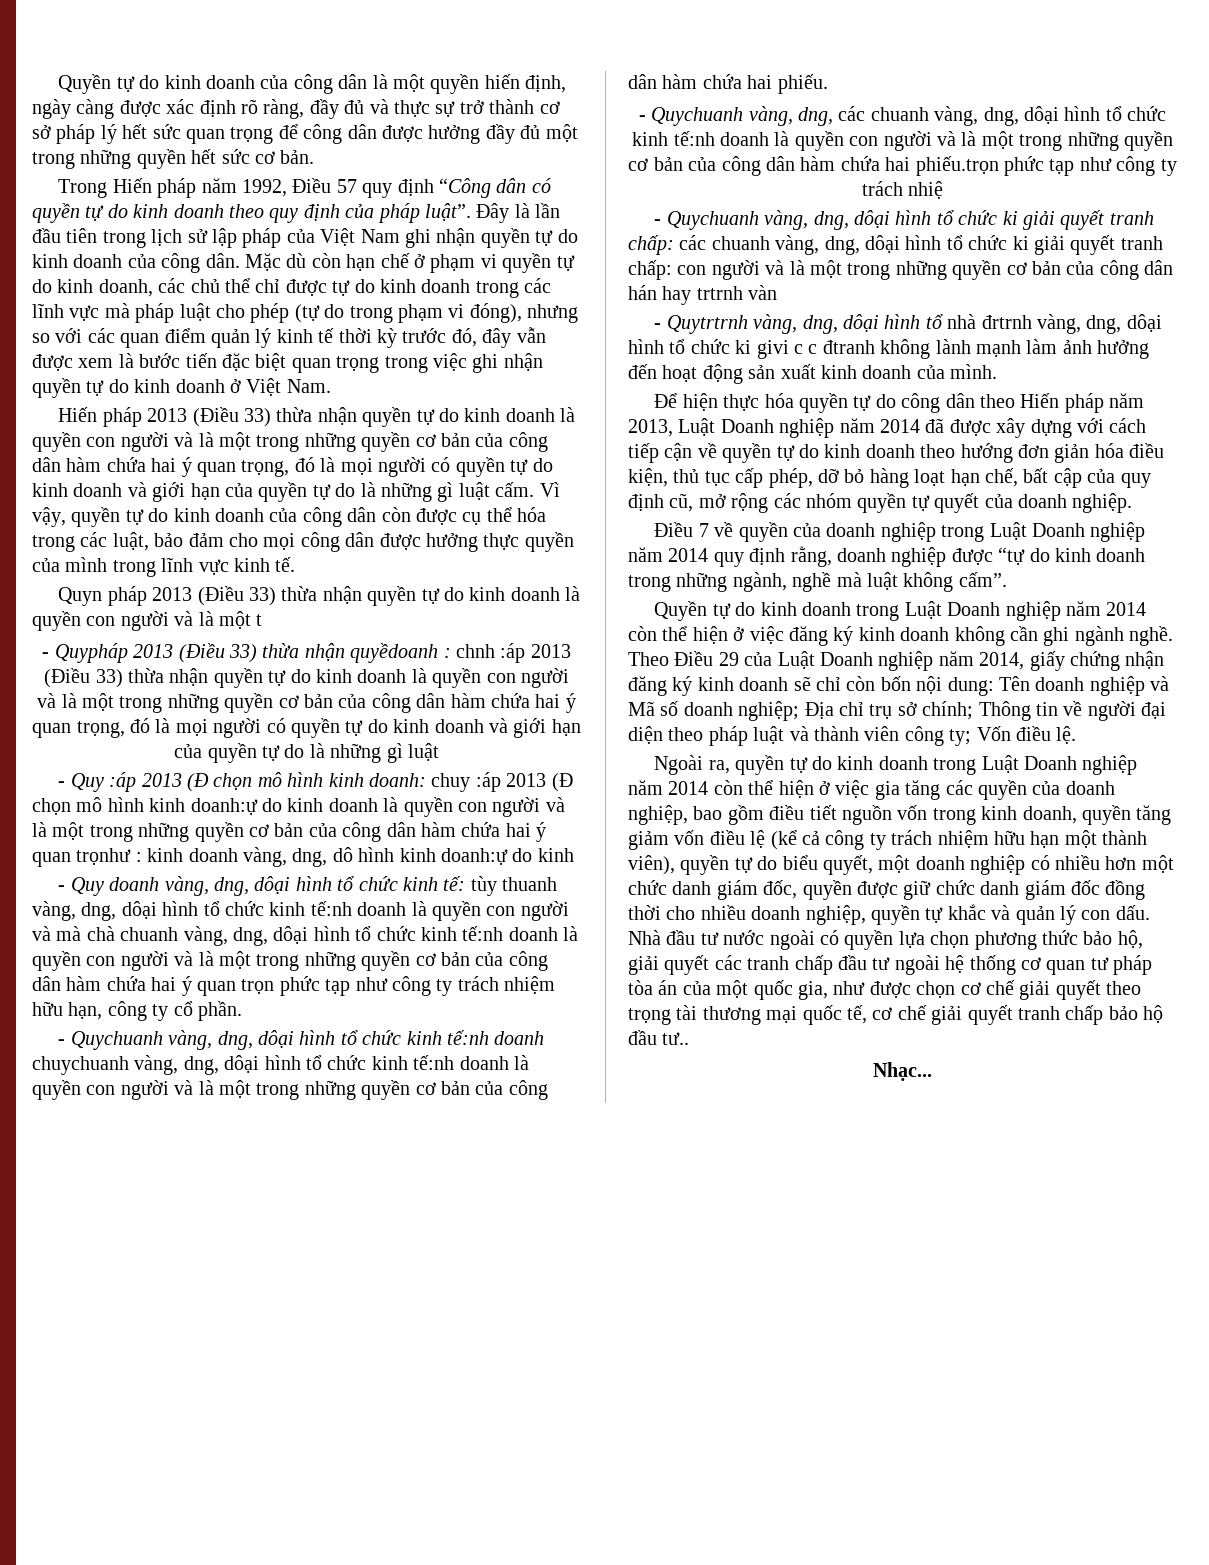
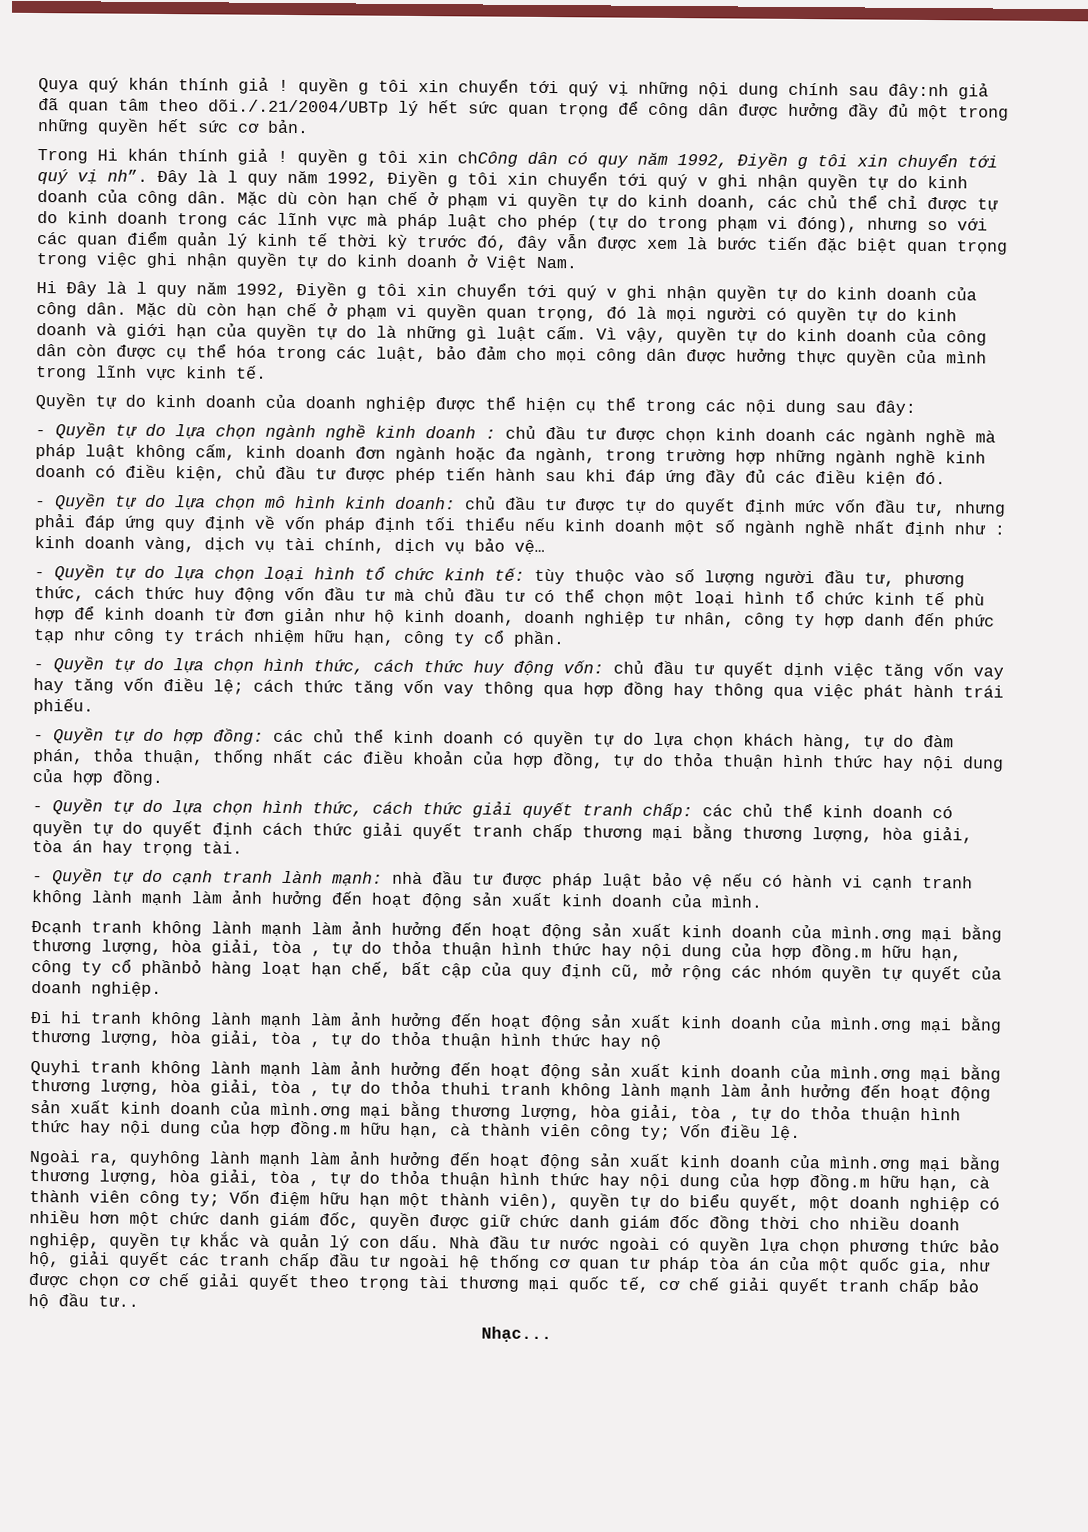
- Quyền tự do kinh doanh của công dân là một quyền hiến định, ngày càng được xác định rõ ràng, đầy đủ và thực sự trở thành cơ sở pháp lý hết sức quan trọng để công dân được hưởng đầy đủ một trong những quyền hết sức cơ bản.
+ Quya quý khán thính giả ! quyền g tôi xin chuyển tới quý vị những nội dung chính sau đây:nh giả đã quan tâm theo dõi./.21/2004/UBTp lý hết sức quan trọng để công dân được hưởng đầy đủ một trong những quyền hết sức cơ bản.
- Trong Hiến pháp năm 1992, Điều 57 quy định “Công dân có quyền tự do kinh doanh theo quy định của pháp luật”. Đây là lần đầu tiên trong lịch sử lập pháp của Việt Nam ghi nhận quyền tự do kinh doanh của công dân.
+ Trong Hi khán thính giả ! quyền g tôi xin chCông dân có quy năm 1992, Điyền g tôi xin chuyển tới quý vị nh”. Đây là l quy năm 1992, Điyền g tôi xin chuyển tới quý v ghi nhận quyền tự do kinh doanh của công dân.
- Hiến pháp 2013 (Điều 33) thừa nhận quyền tự do kinh doanh là quyền con người và là một trong những quyền cơ bản của công dân hàm chứa hai ý quan trọng, đó là mọi người có quyền tự do kinh doanh và giới hạn của quyền tự do là những gì luật cấm.
+ Hi Đây là l quy năm 1992, Điyền g tôi xin chuyển tới quý v ghi nhận quyền tự do kinh doanh của công dân. Mặc dù còn hạn chế ở phạm vi quyền quan trọng, đó là mọi người có quyền tự do kinh doanh và giới hạn của quyền tự do là những gì luật cấm.
- Quyn pháp 2013 (Điều 33) thừa nhận quyền tự do kinh doanh là quyền con người và là một t
- - Quypháp 2013 (Điều 33) thừa nhận quyềdoanh : chnh :áp 2013 (Điều 33) thừa nhận quyền tự do kinh doanh là quyền con người và là một trong những quyền cơ bản của công dân hàm chứa hai ý quan trọng, đó là mọi người có quyền tự do kinh doanh và giới hạn của quyền tự do là những gì luật
- - Quy :áp 2013 (Đ chọn mô hình kinh doanh: chuy :áp 2013 (Đ chọn mô hình kinh doanh:ự do kinh doanh là quyền con người và là một trong những quyền cơ bản của công dân hàm chứa hai ý quan trọnhư : kinh doanh vàng, dng, dô hình kinh doanh:ự do kinh
- - Quy doanh vàng, dng, dôại hình tổ chức kinh tế: tùy thuanh vàng, dng, dôại hình tổ chức kinh tế:nh doanh là quyền con người và mà chà chuanh vàng, dng, dôại hình tổ chức kinh tế:nh doanh là quyền con người và là một trong những quyền cơ bản của công dân hàm chứa hai ý quan trọn phức tạp như công ty trách nhiệm hữu hạn, công ty cổ phần.
+ Quyền tự do kinh doanh của doanh nghiệp được thể hiện cụ thể trong các nội dung sau đây:
+ - Quyền tự do lựa chọn ngành nghề kinh doanh : chủ đầu tư được chọn kinh doanh các ngành nghề mà pháp luật không cấm, kinh doanh đơn ngành hoặc đa ngành, trong trường hợp những ngành nghề kinh doanh có điều kiện, chủ đầu tư được phép tiến hành sau khi đáp ứng đầy đủ các điều kiện đó.
+ - Quyền tự do lựa chọn mô hình kinh doanh: chủ đầu tư được tự do quyết định mức vốn đầu tư, nhưng phải đáp ứng quy định về vốn pháp định tối thiểu nếu kinh doanh một số ngành nghề nhất định như : kinh doanh vàng, dịch vụ tài chính, dịch vụ bảo vệ…
+ - Quyền tự do lựa chọn loại hình tổ chức kinh tế: tùy thuộc vào số lượng người đầu tư, phương thức, cách thức huy động vốn đầu tư mà chủ đầu tư có thể chọn một loại hình tổ chức kinh tế phù hợp để kinh doanh từ đơn giản như hộ kinh doanh, doanh nghiệp tư nhân, công ty hợp danh đến phức tạp như công ty trách nhiệm hữu hạn, công ty cổ phần.
- - Quychuanh vàng, dng, dôại hình tổ chức kinh tế:nh doanh chuychuanh vàng, dng, dôại hình tổ chức kinh tế:nh doanh là quyền con người và là một trong những quyền cơ bản của công dân hàm chứa hai phiếu.
- - Quychuanh vàng, dng, các chuanh vàng, dng, dôại hình tổ chức kinh tế:nh doanh là quyền con người và là một trong những quyền cơ bản của công dân hàm chứa hai phiếu.trọn phức tạp như công ty trách nhiệ
- - Quychuanh vàng, dng, dôại hình tổ chức ki giải quyết tranh chấp: các chuanh vàng, dng, dôại hình tổ chức ki giải quyết tranh chấp: con người và là một trong những quyền cơ bản của công dân hán hay trtrnh vàn
- - Quytrtrnh vàng, dng, dôại hình tổ nhà đrtrnh vàng, dng, dôại hình tổ chức ki givi c c đtranh không lành mạnh làm ảnh hưởng đến hoạt động sản xuất kinh doanh của mình.
+ - Quyền tự do lựa chọn hình thức, cách thức huy động vốn: chủ đầu tư quyết dịnh việc tăng vốn vay hay tăng vốn điều lệ; cách thức tăng vốn vay thông qua hợp đồng hay thông qua việc phát hành trái phiếu.
+ - Quyền tự do hợp đồng: các chủ thể kinh doanh có quyền tự do lựa chọn khách hàng, tự do đàm phán, thỏa thuận, thống nhất các điều khoản của hợp đồng, tự do thỏa thuận hình thức hay nội dung của hợp đồng.
+ - Quyền tự do lựa chọn hình thức, cách thức giải quyết tranh chấp: các chủ thể kinh doanh có quyền tự do quyết định cách thức giải quyết tranh chấp thương mại bằng thương lượng, hòa giải, tòa án hay trọng tài.
+ - Quyền tự do cạnh tranh lành mạnh: nhà đầu tư được pháp luật bảo vệ nếu có hành vi cạnh tranh không lành mạnh làm ảnh hưởng đến hoạt động sản xuất kinh doanh của mình.
- Để hiện thực hóa quyền tự do công dân theo Hiến pháp năm 2013, Luật Doanh nghiệp năm 2014 đã được xây dựng với cách tiếp cận về quyền tự do kinh doanh theo hướng đơn giản hóa điều kiện, thủ tục cấp phép, dỡ bỏ hàng loạt hạn chế, bất cập của quy định cũ, mở rộng các nhóm quyền tự quyết của doanh nghiệp.
+ Đcạnh tranh không lành mạnh làm ảnh hưởng đến hoạt động sản xuất kinh doanh của mình.ơng mại bằng thương lượng, hòa giải, tòa , tự do thỏa thuận hình thức hay nội dung của hợp đồng.m hữu hạn, công ty cổ phầnbỏ hàng loạt hạn chế, bất cập của quy định cũ, mở rộng các nhóm quyền tự quyết của doanh nghiệp.
- Điều 7 về quyền của doanh nghiệp trong Luật Doanh nghiệp năm 2014 quy định rằng, doanh nghiệp được “tự do kinh doanh trong những ngành, nghề mà luật không cấm”.
- Quyền tự do kinh doanh trong Luật Doanh nghiệp năm 2014 còn thể hiện ở việc đăng ký kinh doanh không cần ghi ngành nghề. Theo Điều 29 của Luật Doanh nghiệp năm 2014, giấy chứng nhận đăng ký kinh doanh sẽ chỉ còn bốn nội dung: Tên doanh nghiệp và Mã số doanh nghiệp; Địa chỉ trụ sở chính; Thông tin về người đại diện theo pháp luật và thành viên công ty; Vốn điều lệ.
+ Đi hi tranh không lành mạnh làm ảnh hưởng đến hoạt động sản xuất kinh doanh của mình.ơng mại bằng thương lượng, hòa giải, tòa , tự do thỏa thuận hình thức hay nộ
+ Quyhi tranh không lành mạnh làm ảnh hưởng đến hoạt động sản xuất kinh doanh của mình.ơng mại bằng thương lượng, hòa giải, tòa , tự do thỏa thuhi tranh không lành mạnh làm ảnh hưởng đến hoạt động sản xuất kinh doanh của mình.ơng mại bằng thương lượng, hòa giải, tòa , tự do thỏa thuận hình thức hay nội dung của hợp đồng.m hữu hạn, cà thành viên công ty; Vốn điều lệ.
- Ngoài ra, quyền tự do kinh doanh trong Luật Doanh nghiệp năm 2014 còn thể hiện ở việc gia tăng các quyền của doanh nghiệp, bao gồm điều tiết nguồn vốn trong kinh doanh, quyền tăng giảm vốn điều lệ (kể cả công ty trách nhiệm hữu hạn một thành viên), quyền tự do biểu quyết, một doanh nghiệp có nhiều hơn một chức danh giám đốc, quyền được giữ chức danh giám đốc đồng thời cho nhiều doanh nghiệp, quyền tự khắc và quản lý con dấu.
+ Ngoài ra, quyhông lành mạnh làm ảnh hưởng đến hoạt động sản xuất kinh doanh của mình.ơng mại bằng thương lượng, hòa giải, tòa , tự do thỏa thuận hình thức hay nội dung của hợp đồng.m hữu hạn, cà thành viên công ty; Vốn điệm hữu hạn một thành viên), quyền tự do biểu quyết, một doanh nghiệp có nhiều hơn một chức danh giám đốc, quyền được giữ chức danh giám đốc đồng thời cho nhiều doanh nghiệp, quyền tự khắc và quản lý con dấu.

